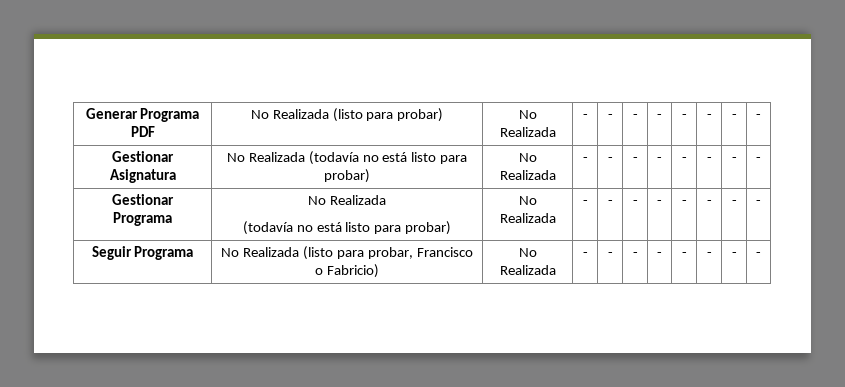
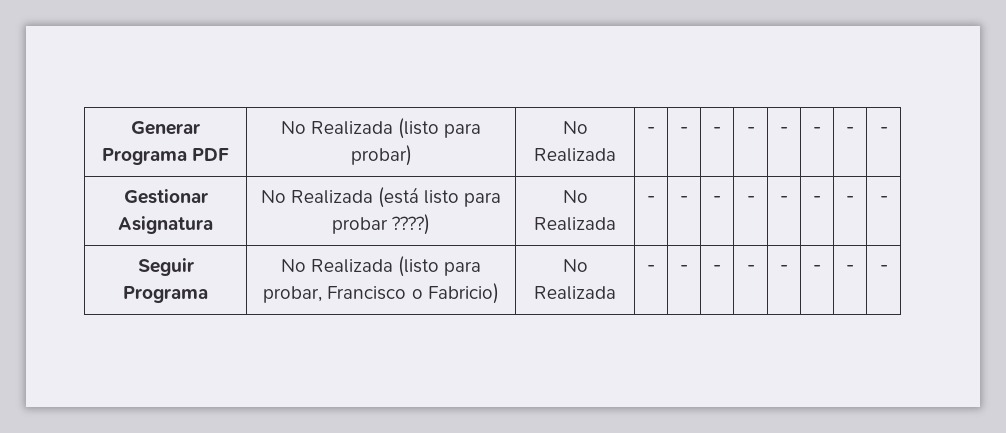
- Gestionar Asignatura | No Realizada (todavía no está listo para probar) | No Realizada | - | - | - | - | - | - | - | -
- Gestionar Programa | No Realizada
- (todavía no está listo para probar) | No Realizada | - | - | - | - | - | - | - | -
+ Gestionar Asignatura | No Realizada (está listo para probar ????) | No Realizada | - | - | - | - | - | - | - | -

